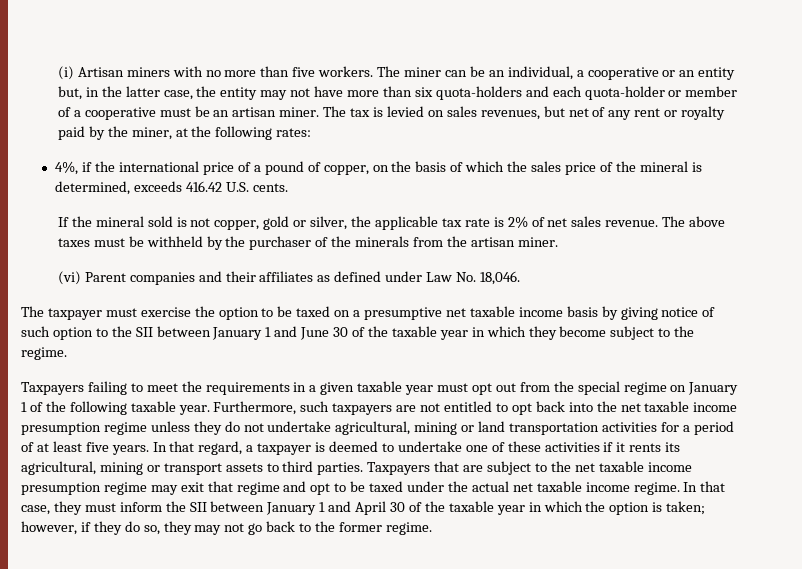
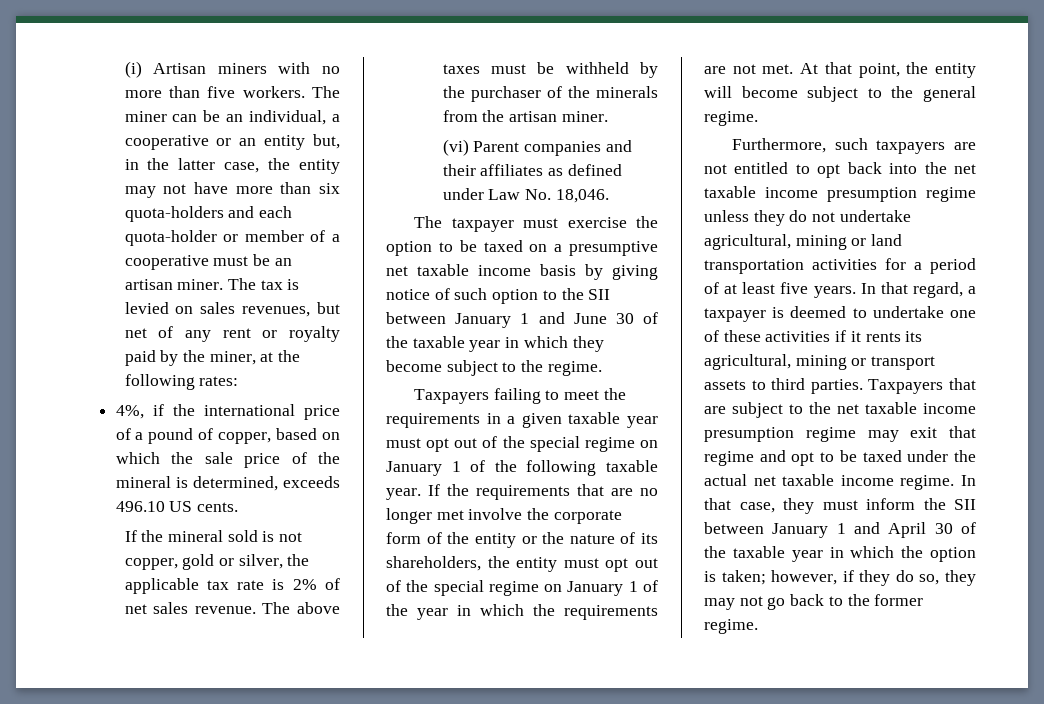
- 4%, if the international price of a pound of copper, on the basis of which the sales price of the mineral is determined, exceeds 416.42 U.S. cents.
+ 4%, if the international price of a pound of copper, based on which the sale price of the mineral is determined, exceeds 496.10 US cents.
- Taxpayers failing to meet the requirements in a given taxable year must opt out from the special regime on January 1 of the following taxable year. Furthermore, such taxpayers are not entitled to opt back into the net taxable income presumption regime unless they do not undertake agricultural, mining or land transportation activities for a period of at least five years.
+ Taxpayers failing to meet the requirements in a given taxable year must opt out of the special regime on January 1 of the following taxable year. If the requirements that are no longer met involve the corporate form of the entity or the nature of its shareholders, the entity must opt out of the special regime on January 1 of the year in which the requirements are not met. At that point, the entity will become subject to the general regime.
+ Furthermore, such taxpayers are not entitled to opt back into the net taxable income presumption regime unless they do not undertake agricultural, mining or land transportation activities for a period of at least five years.

